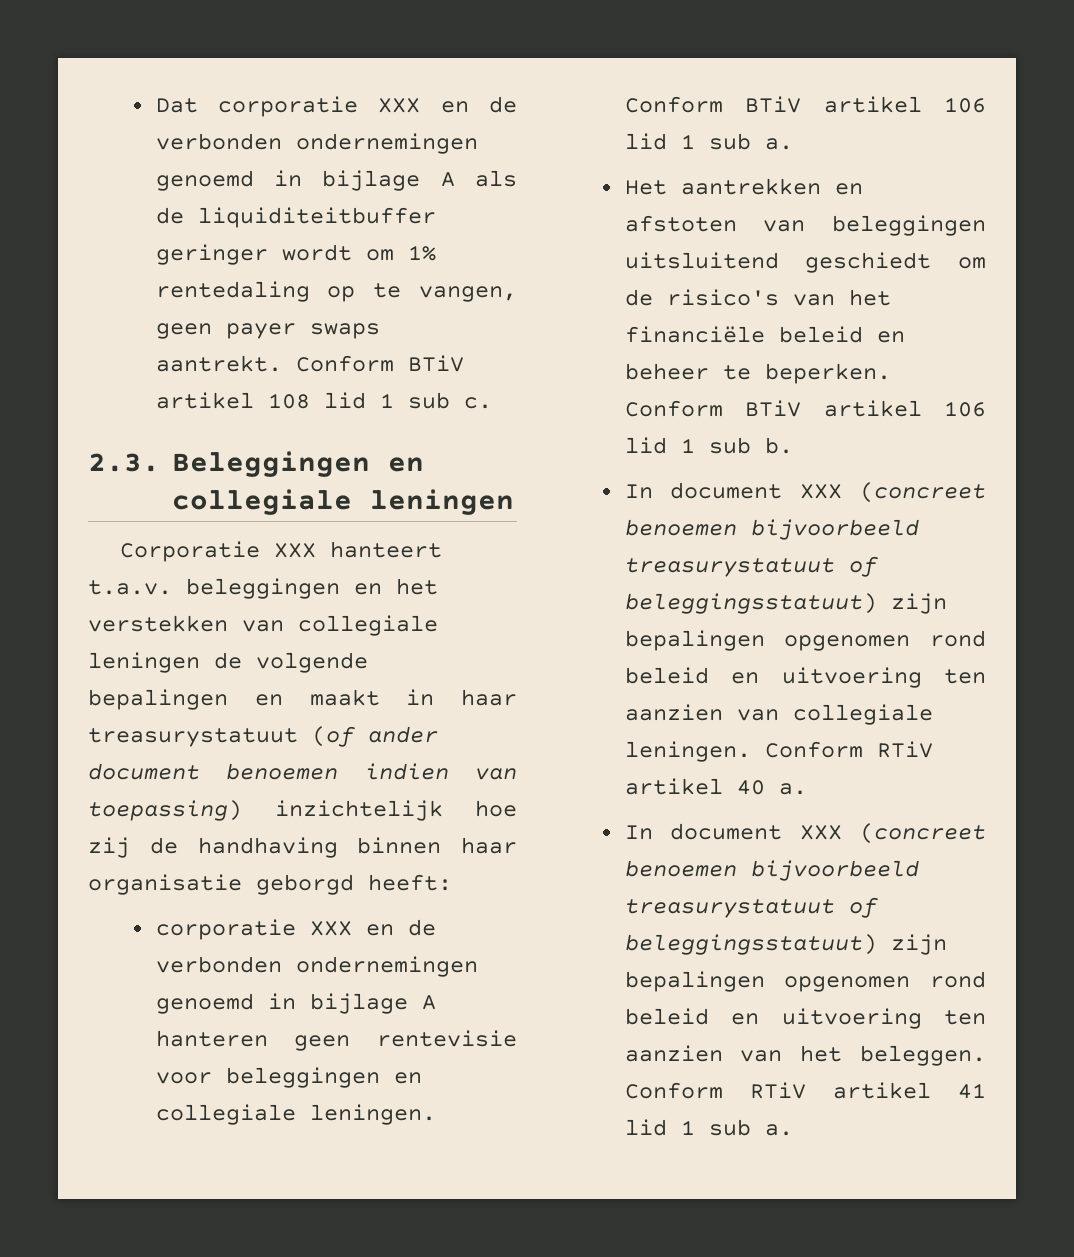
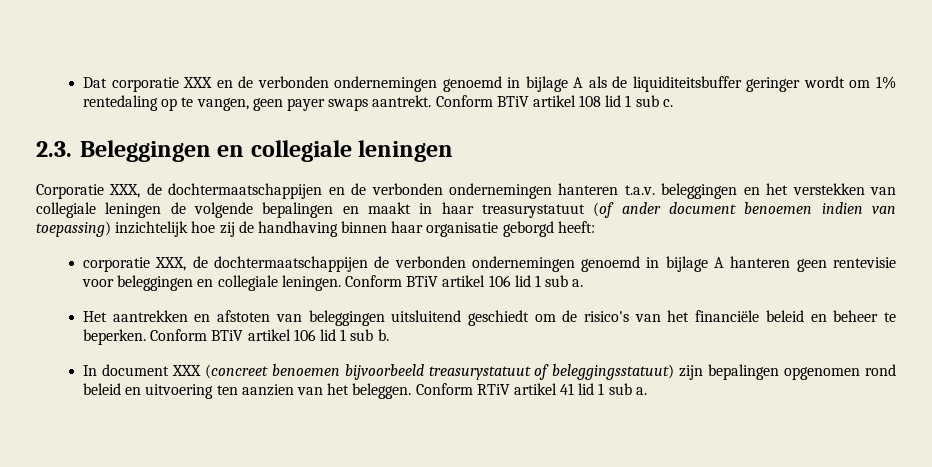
- Dat corporatie XXX en de verbonden ondernemingen genoemd in bijlage A als de liquiditeitbuffer geringer wordt om 1% rentedaling op te vangen, geen payer swaps aantrekt.
+ Dat corporatie XXX en de verbonden ondernemingen genoemd in bijlage A als de liquiditeitsbuffer geringer wordt om 1% rentedaling op te vangen, geen payer swaps aantrekt.
- Corporatie XXX hanteert t.a.v. beleggingen en het verstekken van collegiale leningen de volgende bepalingen en maakt in haar treasurystatuut (of ander document benoemen indien van toepassing) inzichtelijk hoe zij de handhaving binnen haar organisatie geborgd heeft:
+ Corporatie XXX, de dochtermaatschappijen en de verbonden ondernemingen hanteren t.a.v. beleggingen en het verstekken van collegiale leningen de volgende bepalingen en maakt in haar treasurystatuut (of ander document benoemen indien van toepassing) inzichtelijk hoe zij de handhaving binnen haar organisatie geborgd heeft:
- corporatie XXX en de verbonden ondernemingen genoemd in bijlage A hanteren geen rentevisie voor beleggingen en collegiale leningen.
+ corporatie XXX, de dochtermaatschappijen de verbonden ondernemingen genoemd in bijlage A hanteren geen rentevisie voor beleggingen en collegiale leningen.
- In document XXX (concreet benoemen bijvoorbeeld treasurystatuut of beleggingsstatuut) zijn bepalingen opgenomen rond beleid en uitvoering ten aanzien van collegiale leningen. Conform RTiV artikel 40 a.

